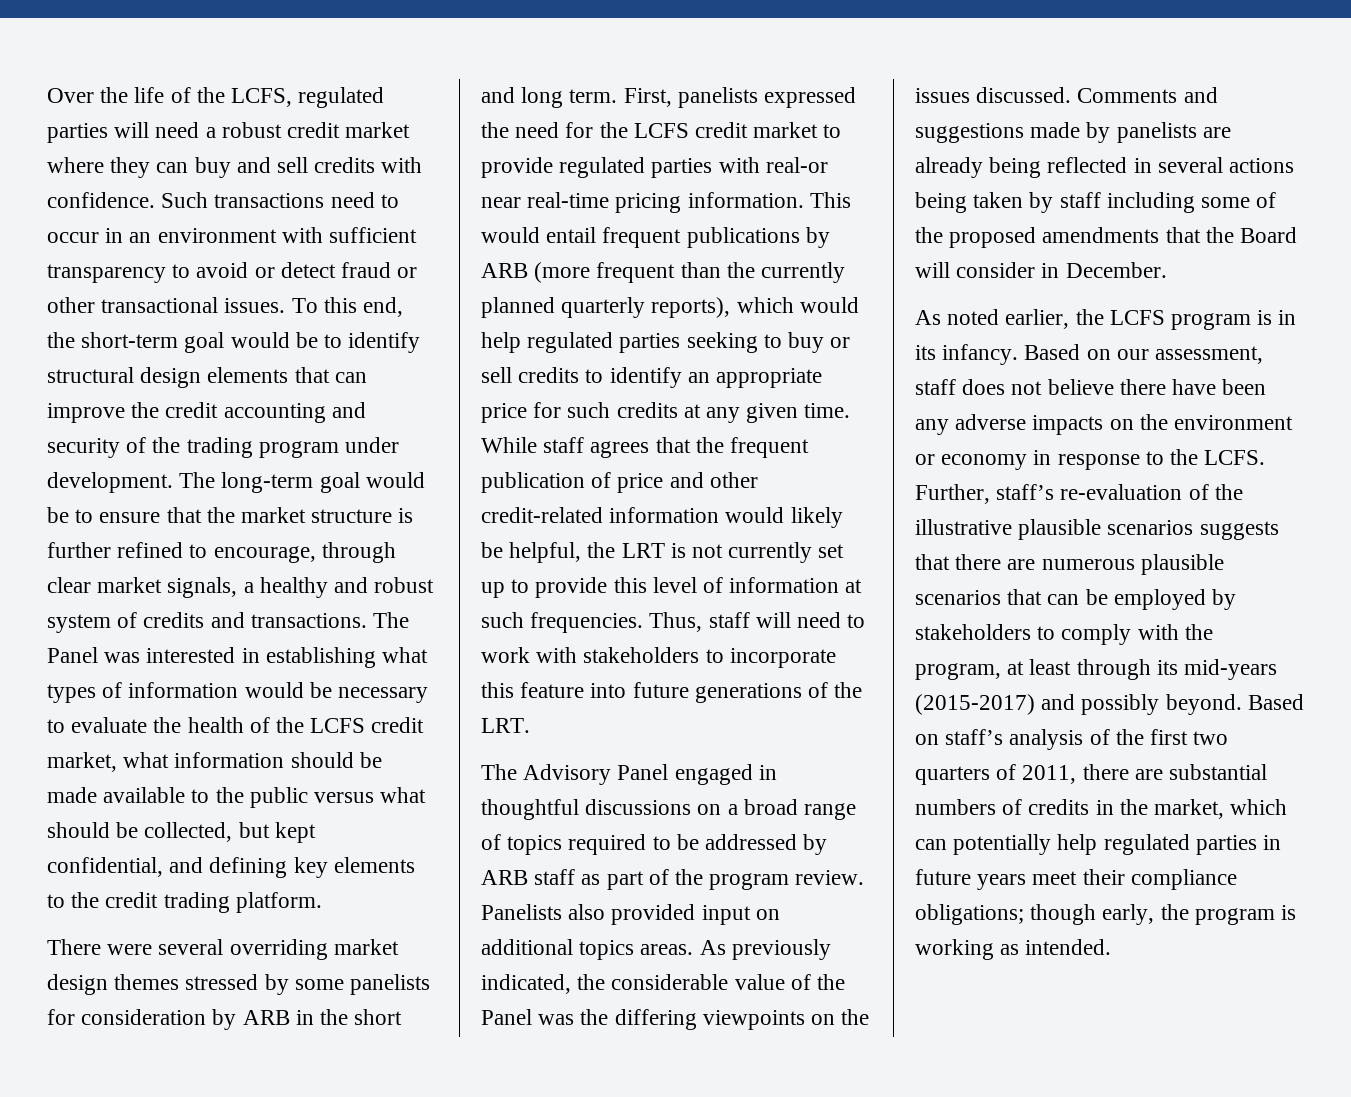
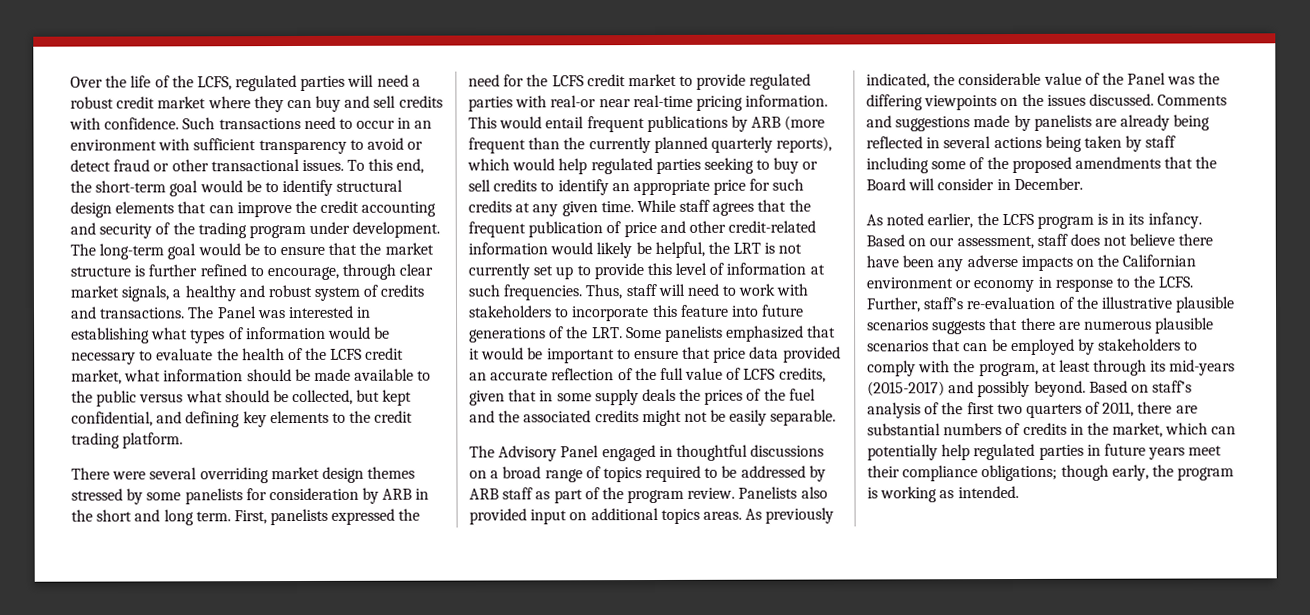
- Thus, staff will need to work with stakeholders to incorporate this feature into future generations of the LRT.
+ Thus, staff will need to work with stakeholders to incorporate this feature into future generations of the LRT. Some panelists emphasized that it would be important to ensure that price data provided an accurate reflection of the full value of LCFS credits, given that in some supply deals the prices of the fuel and the associated credits might not be easily separable.
- Based on our assessment, staff does not believe there have been any adverse impacts on the environment or economy in response to the LCFS.
+ Based on our assessment, staff does not believe there have been any adverse impacts on the Californian environment or economy in response to the LCFS.

